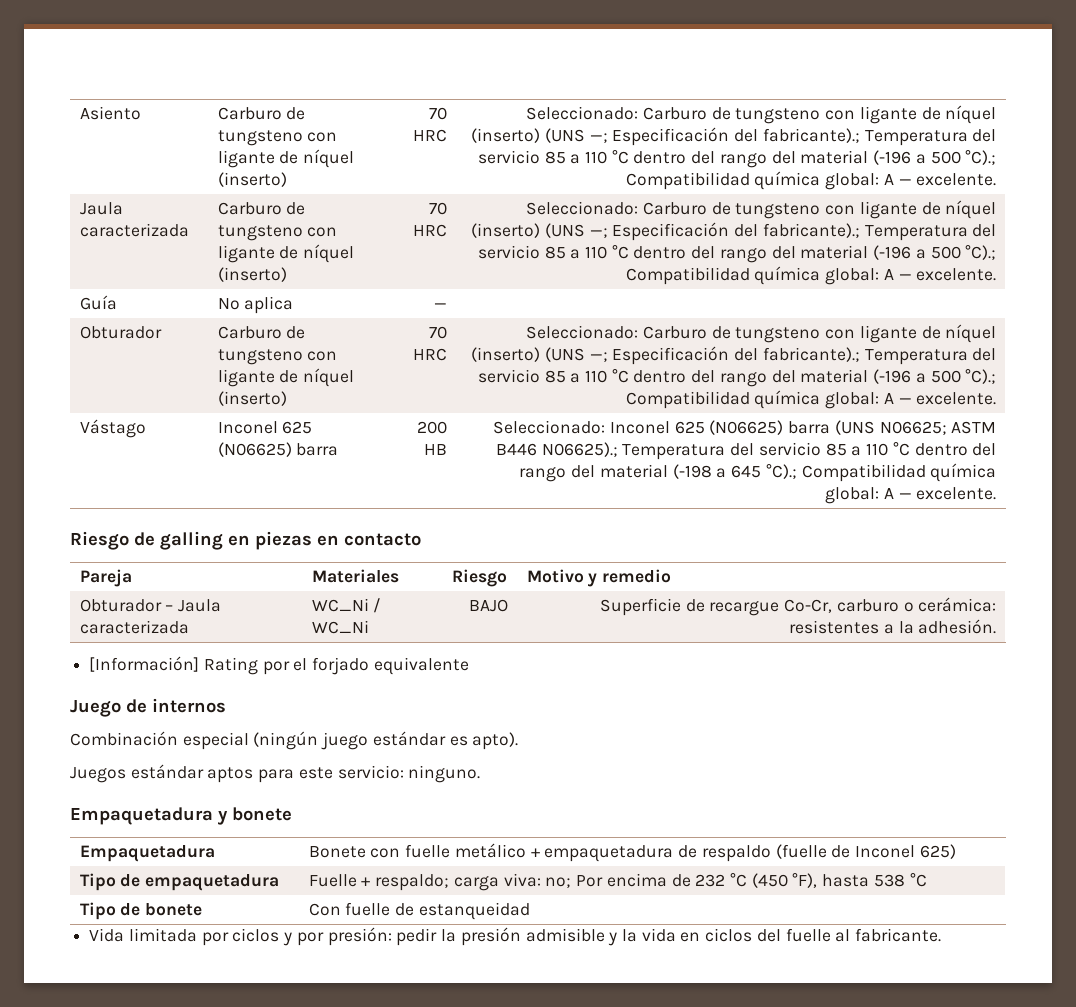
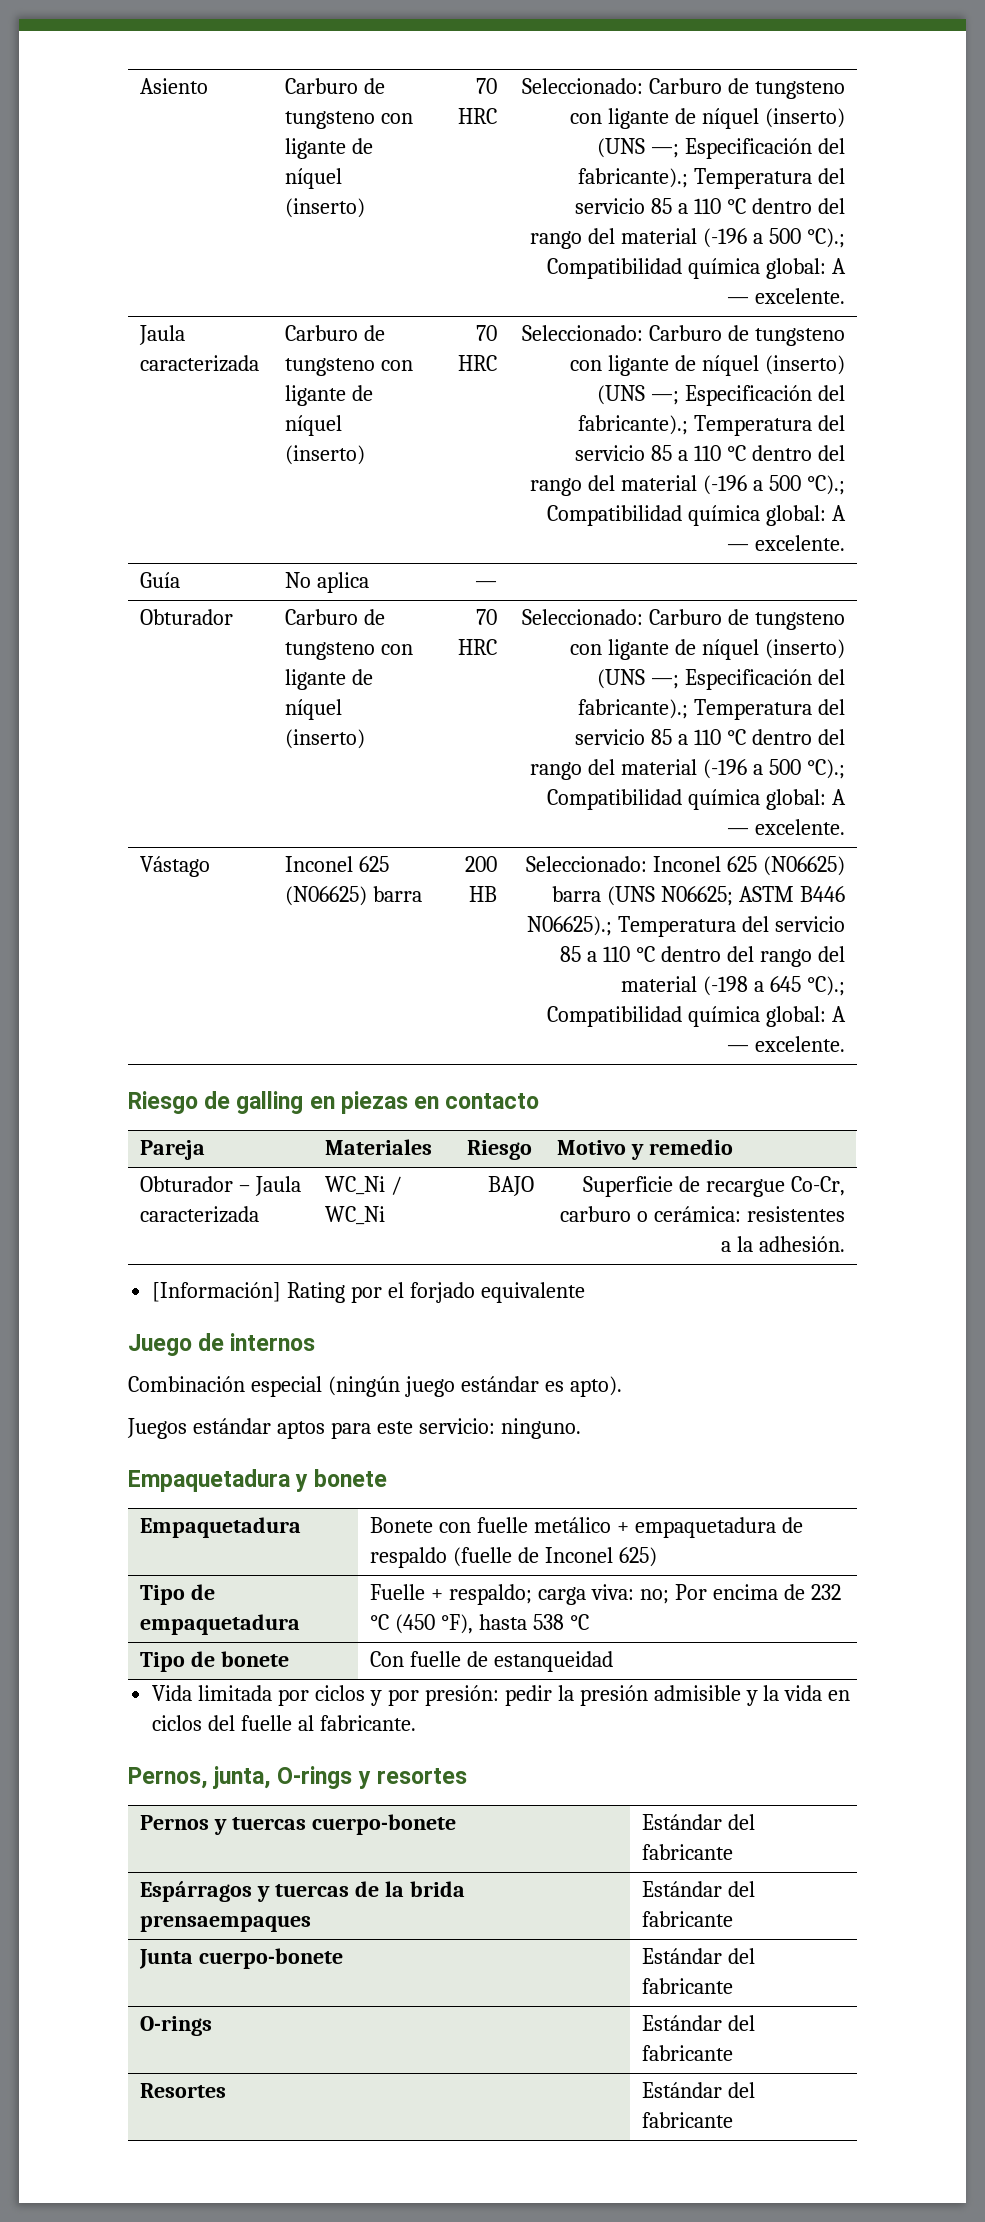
+ Pernos, junta, O-rings y resortes
+ Pernos y tuercas cuerpo-bonete | Estándar del fabricante
+ Espárragos y tuercas de la brida prensaempaques | Estándar del fabricante
+ Junta cuerpo-bonete | Estándar del fabricante
+ O-rings | Estándar del fabricante
+ Resortes | Estándar del fabricante

